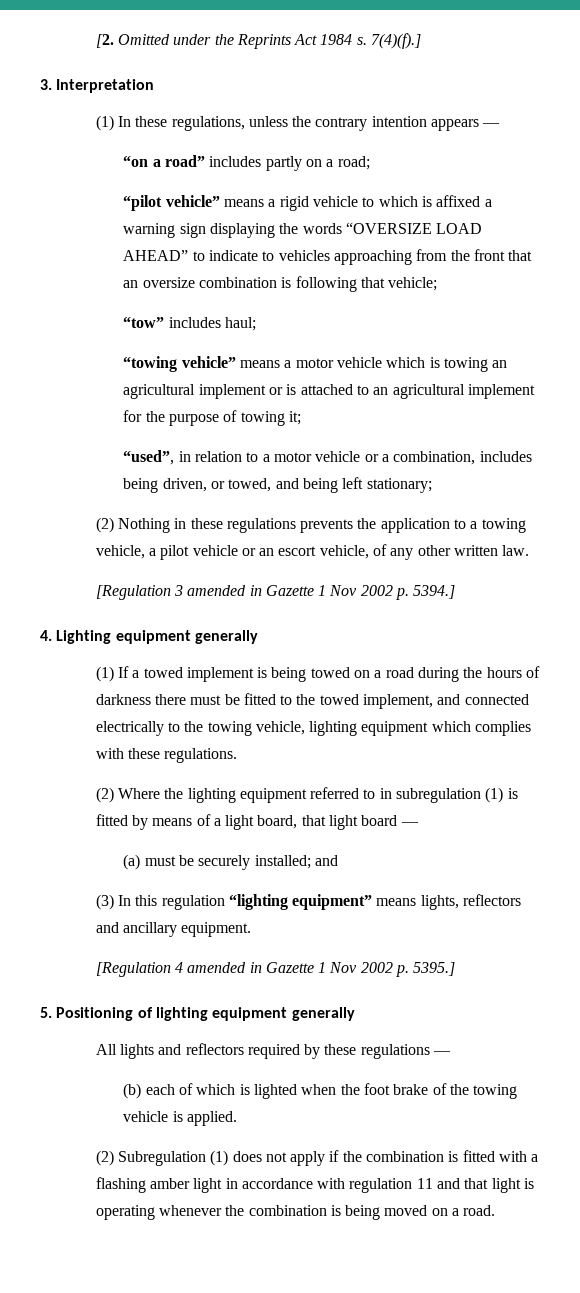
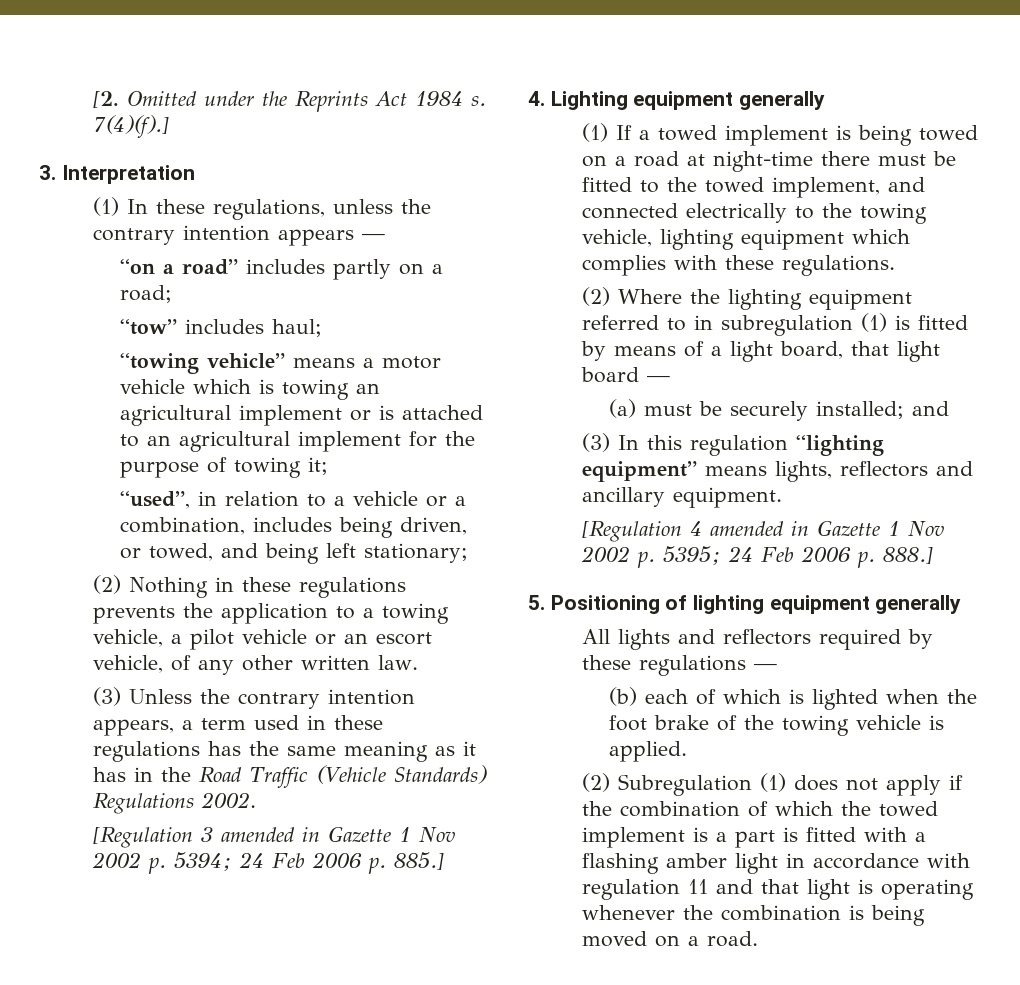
- “pilot vehicle” means a rigid vehicle to which is affixed a warning sign displaying the words “OVERSIZE LOAD AHEAD” to indicate to vehicles approaching from the front that an oversize combination is following that vehicle;
- “used”, in relation to a motor vehicle or a combination, includes being driven, or towed, and being left stationary;
+ “used”, in relation to a vehicle or a combination, includes being driven, or towed, and being left stationary;
+ (3) Unless the contrary intention appears, a term used in these regulations has the same meaning as it has in the Road Traffic (Vehicle Standards) Regulations 2002.
- [Regulation 3 amended in Gazette 1 Nov 2002 p. 5394.]
+ [Regulation 3 amended in Gazette 1 Nov 2002 p. 5394; 24 Feb 2006 p. 885.]
- (1) If a towed implement is being towed on a road during the hours of darkness there must be fitted to the towed implement, and connected electrically to the towing vehicle, lighting equipment which complies with these regulations.
+ (1) If a towed implement is being towed on a road at night-time there must be fitted to the towed implement, and connected electrically to the towing vehicle, lighting equipment which complies with these regulations.
- [Regulation 4 amended in Gazette 1 Nov 2002 p. 5395.]
+ [Regulation 4 amended in Gazette 1 Nov 2002 p. 5395; 24 Feb 2006 p. 888.]
- (2) Subregulation (1) does not apply if the combination is fitted with a flashing amber light in accordance with regulation 11 and that light is operating whenever the combination is being moved on a road.
+ (2) Subregulation (1) does not apply if the combination of which the towed implement is a part is fitted with a flashing amber light in accordance with regulation 11 and that light is operating whenever the combination is being moved on a road.

